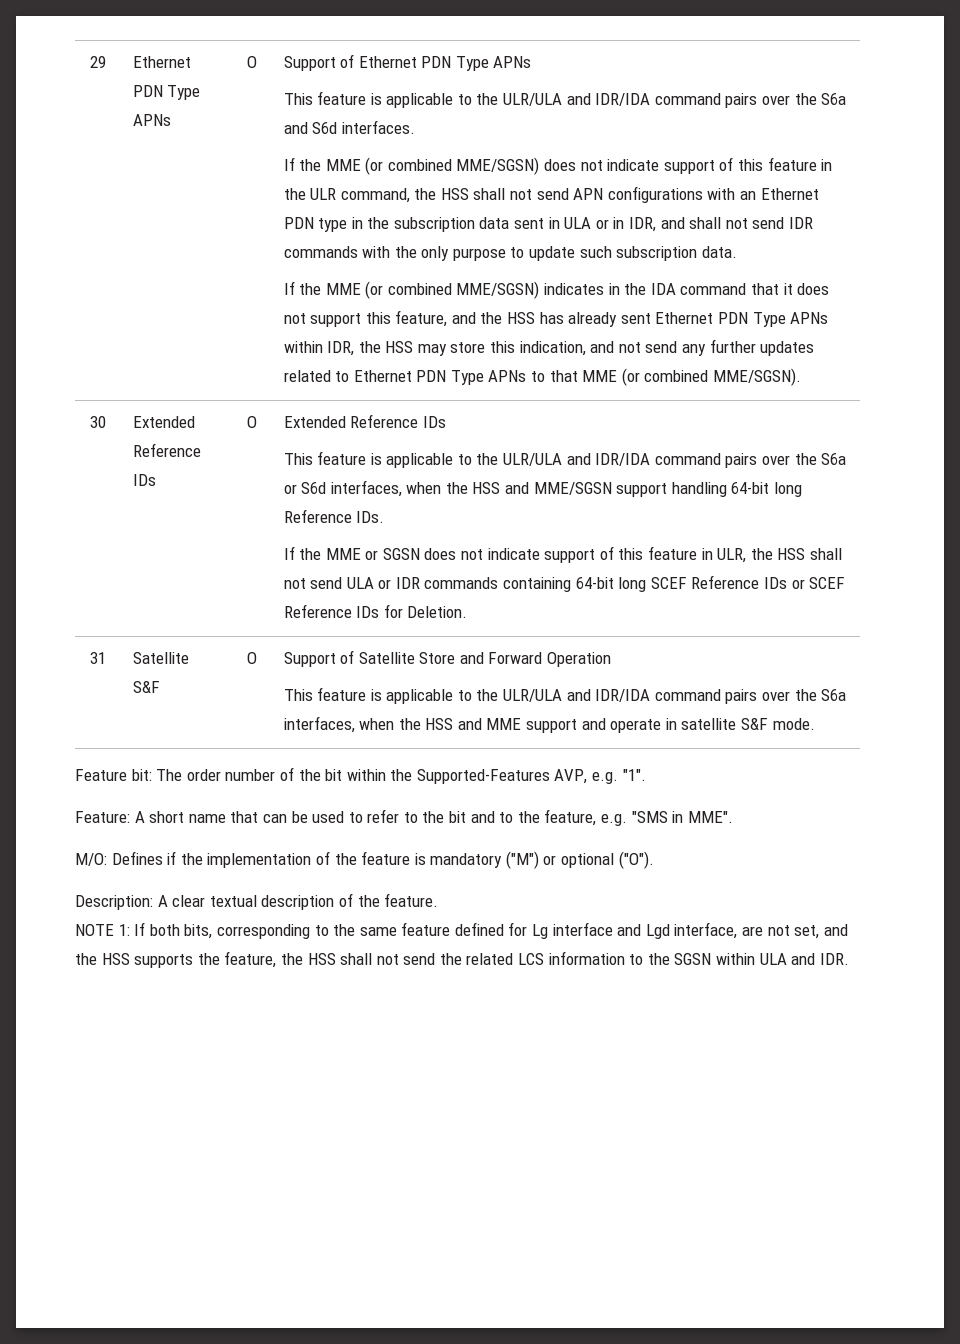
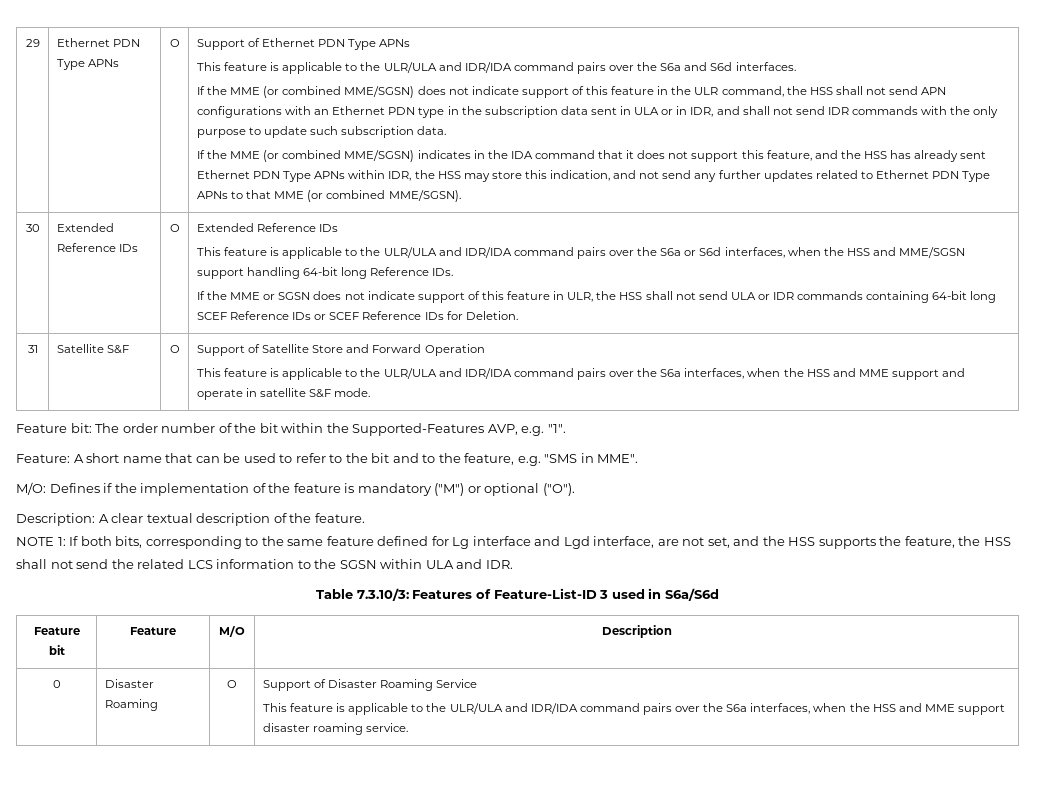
+ Table 7.3.10/3: Features of Feature-List-ID 3 used in S6a/S6d
+ Feature bit | Feature | M/O | Description
+ 0 | Disaster Roaming | O | Support of Disaster Roaming Service
+ This feature is applicable to the ULR/ULA and IDR/IDA command pairs over the S6a interfaces, when the HSS and MME support disaster roaming service.

